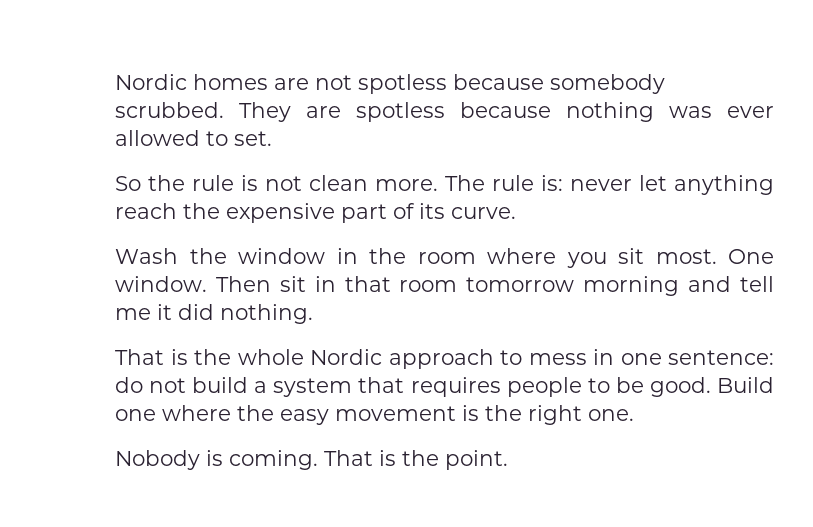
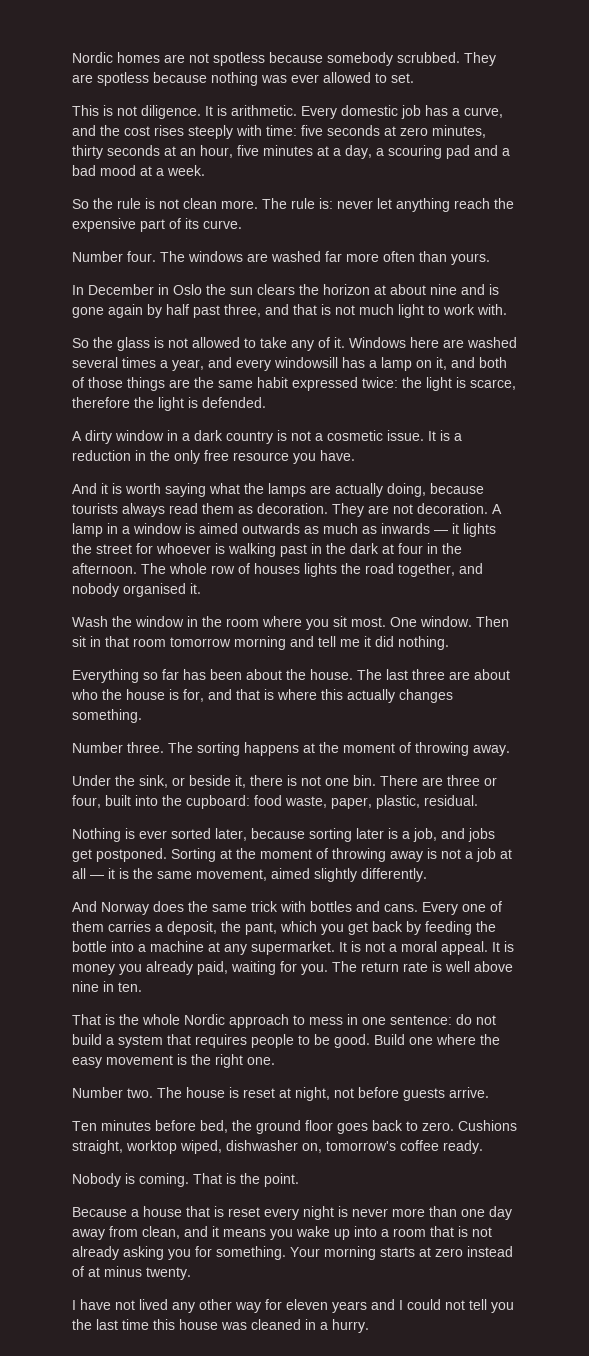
+ This is not diligence. It is arithmetic. Every domestic job has a curve, and the cost rises steeply with time: five seconds at zero minutes, thirty seconds at an hour, five minutes at a day, a scouring pad and a bad mood at a week.
+ Number four. The windows are washed far more often than yours.
+ In December in Oslo the sun clears the horizon at about nine and is gone again by half past three, and that is not much light to work with.
+ So the glass is not allowed to take any of it. Windows here are washed several times a year, and every windowsill has a lamp on it, and both of those things are the same habit expressed twice: the light is scarce, therefore the light is defended.
+ A dirty window in a dark country is not a cosmetic issue. It is a reduction in the only free resource you have.
+ And it is worth saying what the lamps are actually doing, because tourists always read them as decoration. They are not decoration. A lamp in a window is aimed outwards as much as inwards — it lights the street for whoever is walking past in the dark at four in the afternoon. The whole row of houses lights the road together, and nobody organised it.
+ Everything so far has been about the house. The last three are about who the house is for, and that is where this actually changes something.
+ Number three. The sorting happens at the moment of throwing away.
+ Under the sink, or beside it, there is not one bin. There are three or four, built into the cupboard: food waste, paper, plastic, residual.
+ Nothing is ever sorted later, because sorting later is a job, and jobs get postponed. Sorting at the moment of throwing away is not a job at all — it is the same movement, aimed slightly differently.
+ And Norway does the same trick with bottles and cans. Every one of them carries a deposit, the pant, which you get back by feeding the bottle into a machine at any supermarket. It is not a moral appeal. It is money you already paid, waiting for you. The return rate is well above nine in ten.
+ Number two. The house is reset at night, not before guests arrive.
+ Ten minutes before bed, the ground floor goes back to zero. Cushions straight, worktop wiped, dishwasher on, tomorrow's coffee ready.
+ Because a house that is reset every night is never more than one day away from clean, and it means you wake up into a room that is not already asking you for something. Your morning starts at zero instead of at minus twenty.
+ I have not lived any other way for eleven years and I could not tell you the last time this house was cleaned in a hurry.

